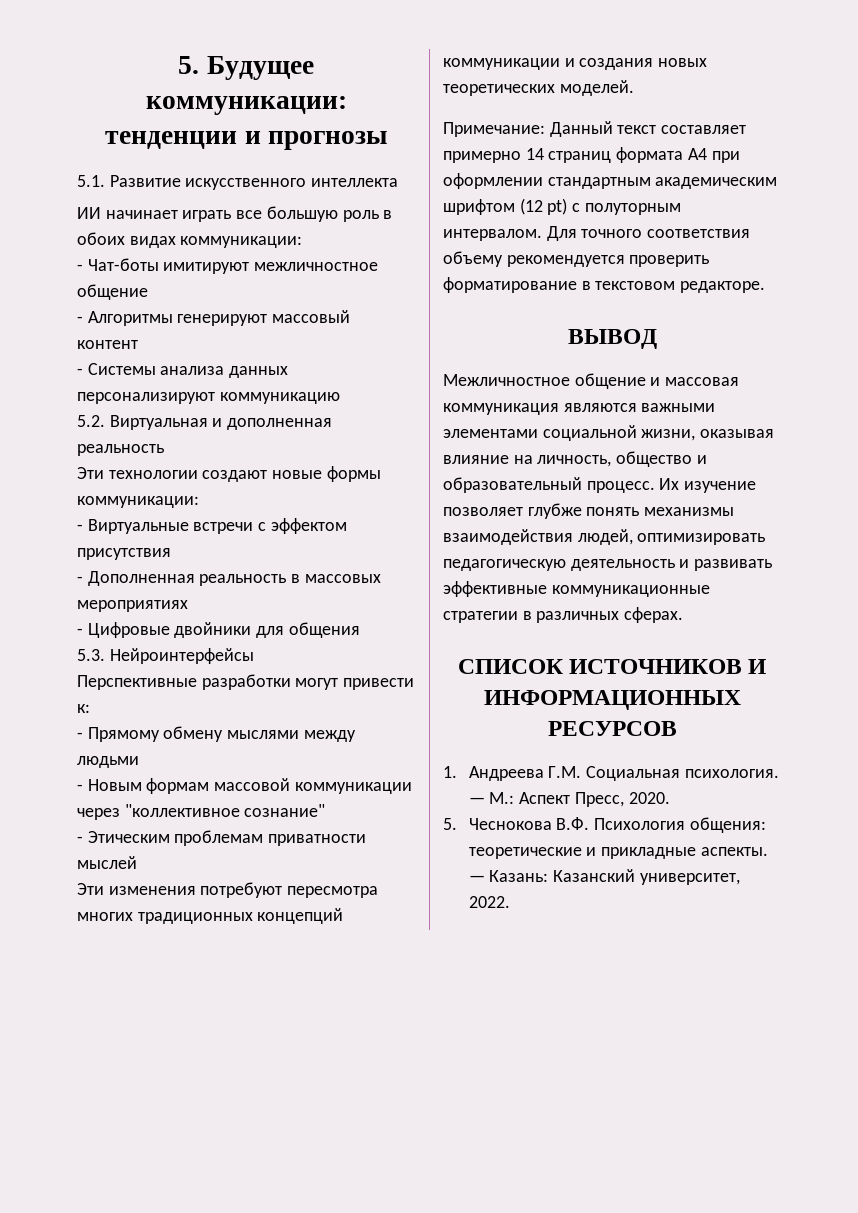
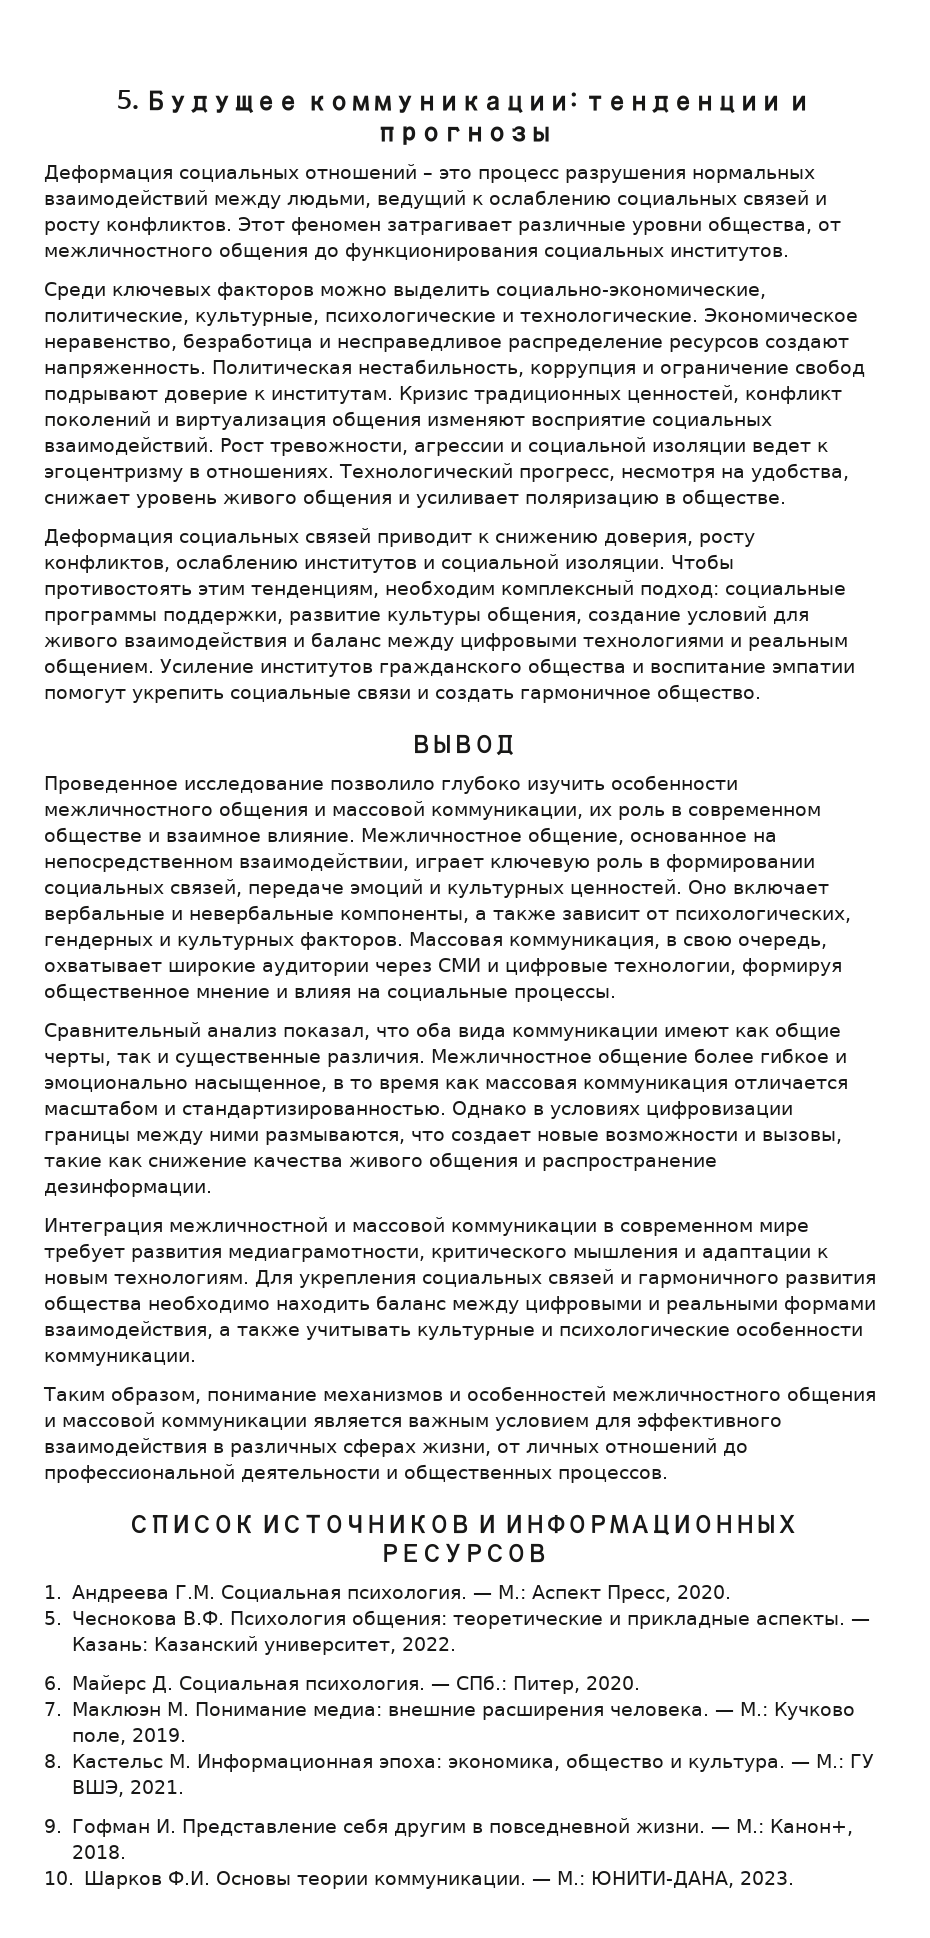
- 5.1. Развитие искусственного интеллекта
- ИИ начинает играть все большую роль в обоих видах коммуникации:
- - Чат-боты имитируют межличностное общение
- - Алгоритмы генерируют массовый контент
- - Системы анализа данных персонализируют коммуникацию
- 5.2. Виртуальная и дополненная реальность
- Эти технологии создают новые формы коммуникации:
- - Виртуальные встречи с эффектом присутствия
- - Дополненная реальность в массовых мероприятиях
- - Цифровые двойники для общения
- 5.3. Нейроинтерфейсы
- Перспективные разработки могут привести к:
- - Прямому обмену мыслями между людьми
- - Новым формам массовой коммуникации через "коллективное сознание"
- - Этическим проблемам приватности мыслей
- Эти изменения потребуют пересмотра многих традиционных концепций коммуникации и создания новых теоретических моделей.
- Примечание: Данный текст составляет примерно 14 страниц формата А4 при оформлении стандартным академическим шрифтом (12 pt) с полуторным интервалом. Для точного соответствия объему рекомендуется проверить форматирование в текстовом редакторе.
+ Деформация социальных отношений – это процесс разрушения нормальных взаимодействий между людьми, ведущий к ослаблению социальных связей и росту конфликтов. Этот феномен затрагивает различные уровни общества, от межличностного общения до функционирования социальных институтов.
+ Среди ключевых факторов можно выделить социально-экономические, политические, культурные, психологические и технологические. Экономическое неравенство, безработица и несправедливое распределение ресурсов создают напряженность. Политическая нестабильность, коррупция и ограничение свобод подрывают доверие к институтам. Кризис традиционных ценностей, конфликт поколений и виртуализация общения изменяют восприятие социальных взаимодействий. Рост тревожности, агрессии и социальной изоляции ведет к эгоцентризму в отношениях. Технологический прогресс, несмотря на удобства, снижает уровень живого общения и усиливает поляризацию в обществе.
+ Деформация социальных связей приводит к снижению доверия, росту конфликтов, ослаблению институтов и социальной изоляции. Чтобы противостоять этим тенденциям, необходим комплексный подход: социальные программы поддержки, развитие культуры общения, создание условий для живого взаимодействия и баланс между цифровыми технологиями и реальным общением. Усиление институтов гражданского общества и воспитание эмпатии помогут укрепить социальные связи и создать гармоничное общество.
  ВЫВОД
- Межличностное общение и массовая коммуникация являются важными элементами социальной жизни, оказывая влияние на личность, общество и образовательный процесс. Их изучение позволяет глубже понять механизмы взаимодействия людей, оптимизировать педагогическую деятельность и развивать эффективные коммуникационные стратегии в различных сферах.
+ Проведенное исследование позволило глубоко изучить особенности межличностного общения и массовой коммуникации, их роль в современном обществе и взаимное влияние. Межличностное общение, основанное на непосредственном взаимодействии, играет ключевую роль в формировании социальных связей, передаче эмоций и культурных ценностей. Оно включает вербальные и невербальные компоненты, а также зависит от психологических, гендерных и культурных факторов. Массовая коммуникация, в свою очередь, охватывает широкие аудитории через СМИ и цифровые технологии, формируя общественное мнение и влияя на социальные процессы.
+ Сравнительный анализ показал, что оба вида коммуникации имеют как общие черты, так и существенные различия. Межличностное общение более гибкое и эмоционально насыщенное, в то время как массовая коммуникация отличается масштабом и стандартизированностью. Однако в условиях цифровизации границы между ними размываются, что создает новые возможности и вызовы, такие как снижение качества живого общения и распространение дезинформации.
+ Интеграция межличностной и массовой коммуникации в современном мире требует развития медиаграмотности, критического мышления и адаптации к новым технологиям. Для укрепления социальных связей и гармоничного развития общества необходимо находить баланс между цифровыми и реальными формами взаимодействия, а также учитывать культурные и психологические особенности коммуникации.
+ Таким образом, понимание механизмов и особенностей межличностного общения и массовой коммуникации является важным условием для эффективного взаимодействия в различных сферах жизни, от личных отношений до профессиональной деятельности и общественных процессов.
+ 6. Майерс Д. Социальная психология. — СПб.: Питер, 2020.
+ 7. Маклюэн М. Понимание медиа: внешние расширения человека. — М.: Кучково поле, 2019.
+ 8. Кастельс М. Информационная эпоха: экономика, общество и культура. — М.: ГУ ВШЭ, 2021.
+ 9. Гофман И. Представление себя другим в повседневной жизни. — М.: Канон+, 2018.
+ 10. Шарков Ф.И. Основы теории коммуникации. — М.: ЮНИТИ-ДАНА, 2023.

